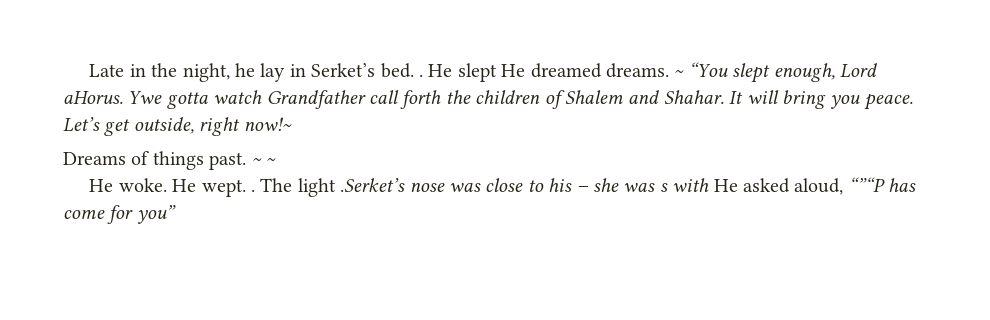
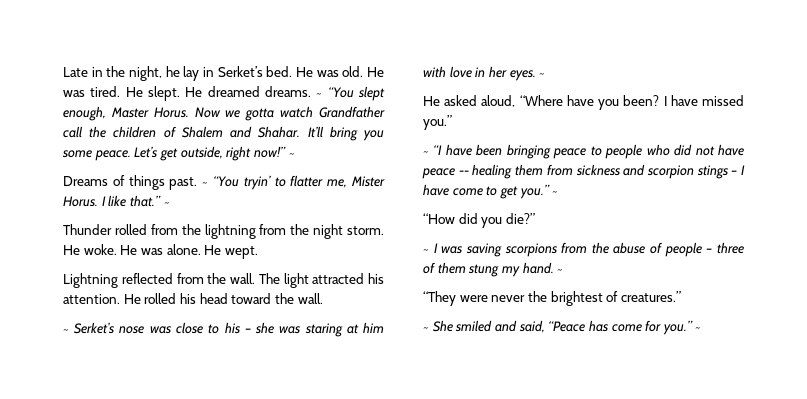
- Late in the night, he lay in Serket’s bed. . He slept He dreamed dreams.
+ Late in the night, he lay in Serket’s bed. He was old. He was tired. He slept. He dreamed dreams.
- ~ “You slept enough, Lord aHorus. Ywe gotta watch Grandfather call forth the children of Shalem and Shahar.
+ ~ “You slept enough, Master Horus. Now we gotta watch Grandfather call the children of Shalem and Shahar.
- It will bring you peace.
+ It’ll bring you some peace.
- Let’s get outside, right now!~
+ Let’s get outside, right now!” ~
- ~ ~
- He woke. He wept. . The light .Serket’s nose was close to his – she was s with He asked aloud, “”“P has come for you”
+ ~ “You tryin’ to flatter me, Mister Horus. I like that.” ~
+ Thunder rolled from the lightning from the night storm. He woke. He was alone. He wept.
+ Lightning reflected from the wall. The light attracted his attention. He rolled his head toward the wall.
+ ~ Serket’s nose was close to his – she was staring at him with love in her eyes. ~
+ He asked aloud, “Where have you been? I have missed you.”
+ ~ “I have been bringing peace to people who did not have peace -- healing them from sickness and scorpion stings – I have come to get you.” ~
+ “How did you die?”
+ ~ I was saving scorpions from the abuse of people – three of them stung my hand. ~
+ “They were never the brightest of creatures.”
+ ~ She smiled and said, “Peace has come for you.” ~

